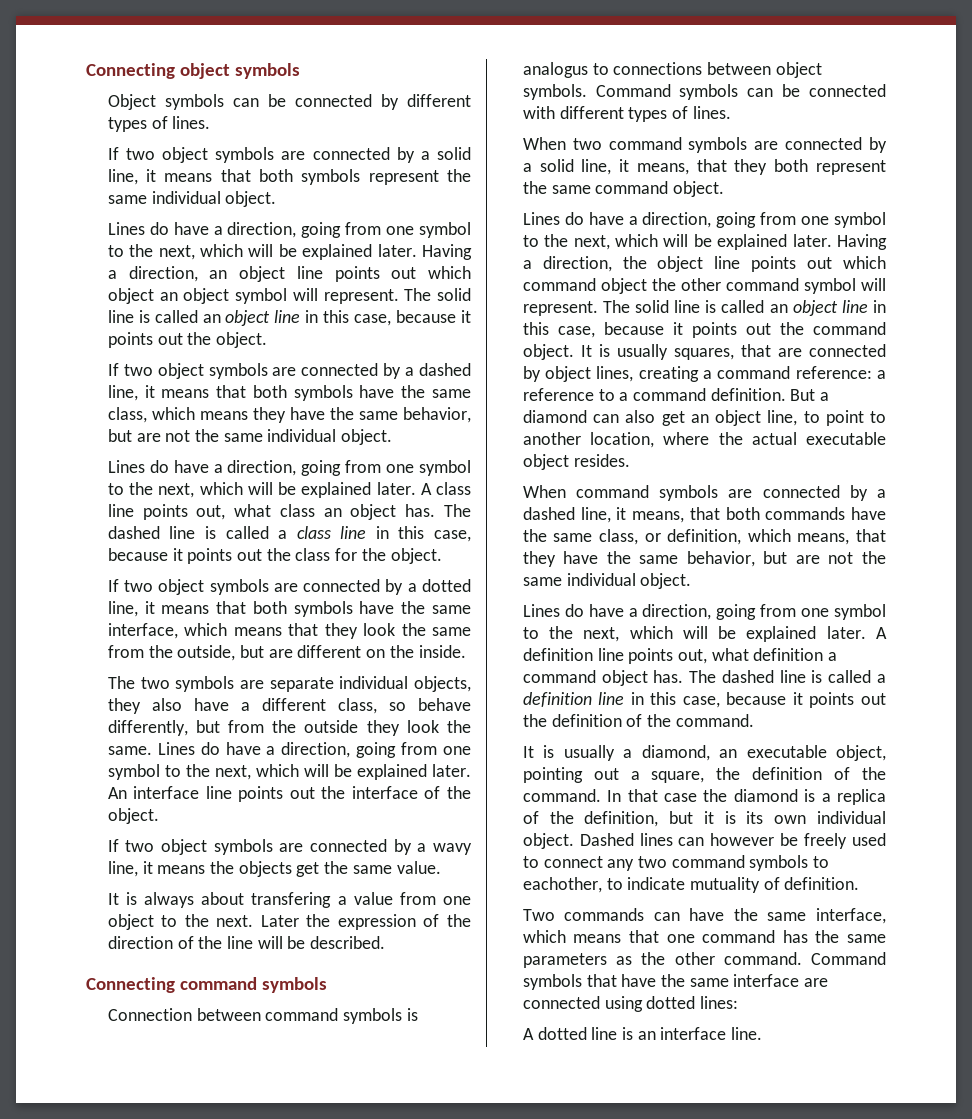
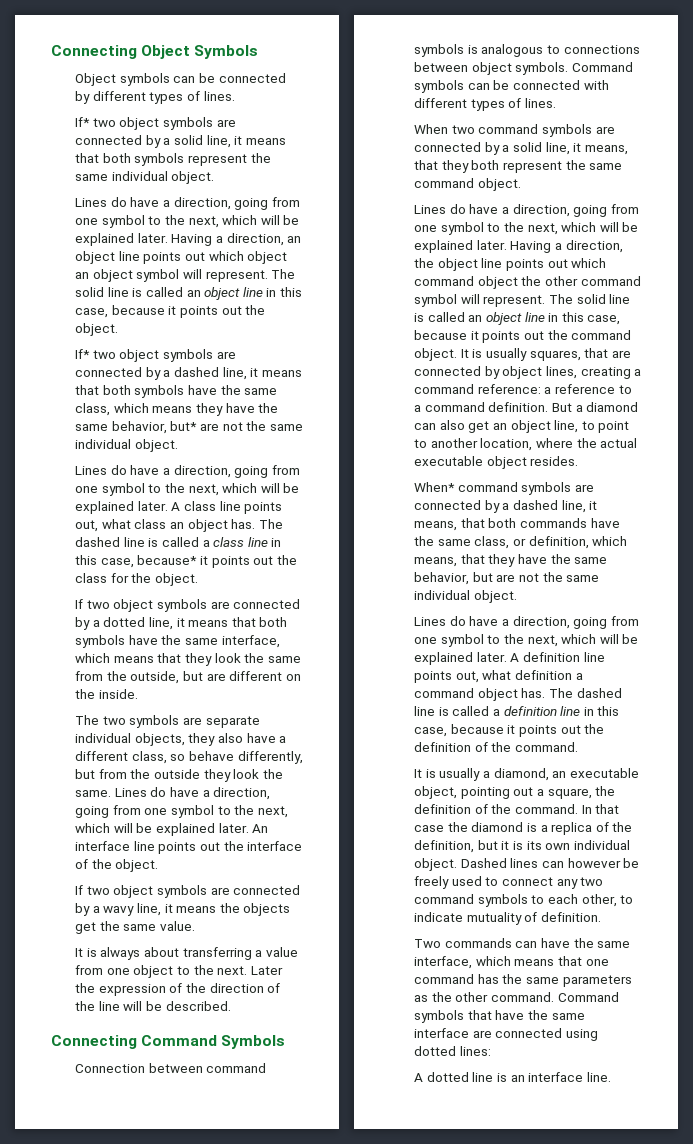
- Connecting object symbols
+ Connecting Object Symbols
- If two object symbols are connected by a solid line, it means that both symbols represent the same individual object.
+ If* two object symbols are connected by a solid line, it means that both symbols represent the same individual object.
- If two object symbols are connected by a dashed line, it means that both symbols have the same class, which means they have the same behavior, but are not the same individual object.
+ If* two object symbols are connected by a dashed line, it means that both symbols have the same class, which means they have the same behavior, but* are not the same individual object.
- The dashed line is called a class line in this case, because it points out the class for the object.
+ The dashed line is called a class line in this case, because* it points out the class for the object.
- It is always about transfering a value from one object to the next.
+ It is always about transferring a value from one object to the next.
- Connecting command symbols
+ Connecting Command Symbols
- Connection between command symbols is analogus to connections between object symbols.
+ Connection between command symbols is analogous to connections between object symbols.
- When command symbols are connected by a dashed line, it means, that both commands have the same class, or definition, which means, that they have the same behavior, but are not the same individual object.
+ When* command symbols are connected by a dashed line, it means, that both commands have the same class, or definition, which means, that they have the same behavior, but are not the same individual object.
- Dashed lines can however be freely used to connect any two command symbols to eachother, to indicate mutuality of definition.
+ Dashed lines can however be freely used to connect any two command symbols to each other, to indicate mutuality of definition.

